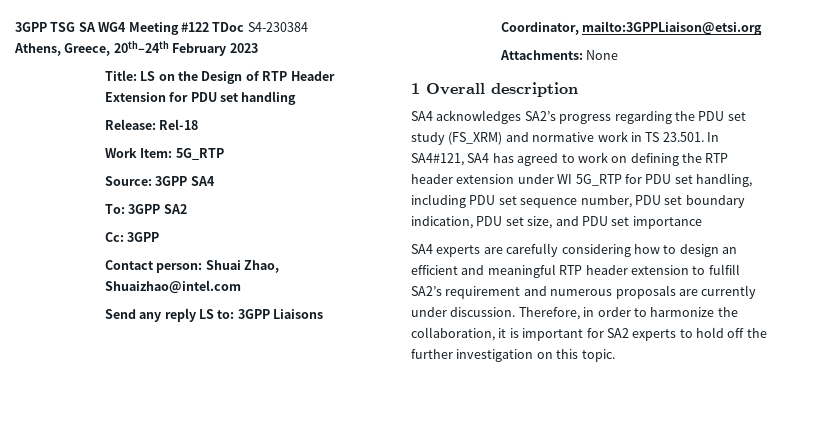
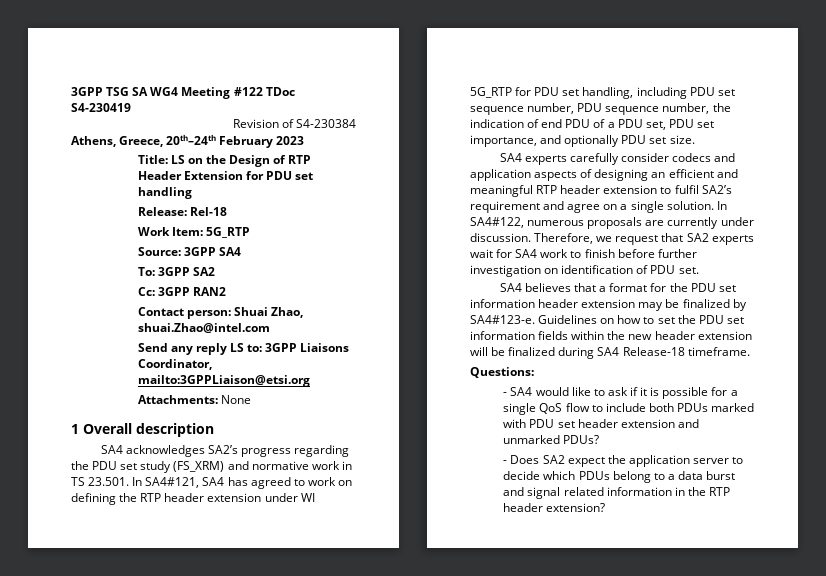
- 3GPP TSG SA WG4 Meeting #122 TDoc S4-230384
+ 3GPP TSG SA WG4 Meeting #122 TDoc S4-230419
+ Revision of S4-230384
- Cc: 3GPP
+ Cc: 3GPP RAN2
- Contact person: Shuai Zhao, Shuaizhao@intel.com
+ Contact person: Shuai Zhao, shuai.Zhao@intel.com
- SA4 acknowledges SA2’s progress regarding the PDU set study (FS_XRM) and normative work in TS 23.501. In SA4#121, SA4 has agreed to work on defining the RTP header extension under WI 5G_RTP for PDU set handling, including PDU set sequence number, PDU set boundary indication, PDU set size, and PDU set importance
+ SA4 acknowledges SA2’s progress regarding the PDU set study (FS_XRM) and normative work in TS 23.501. In SA4#121, SA4 has agreed to work on defining the RTP header extension under WI 5G_RTP for PDU set handling, including PDU set sequence number, PDU sequence number, the indication of end PDU of a PDU set, PDU set importance, and optionally PDU set size.
- SA4 experts are carefully considering how to design an efficient and meaningful RTP header extension to fulfill SA2’s requirement and numerous proposals are currently under discussion.
+ SA4 experts carefully consider codecs and application aspects of designing an efficient and meaningful RTP header extension to fulfil SA2’s requirement and agree on a single solution. In SA4#122, numerous proposals are currently under discussion.
- Therefore, in order to harmonize the collaboration, it is important for SA2 experts to hold off the further investigation on this topic.
+ Therefore, we request that SA2 experts wait for SA4 work to finish before further investigation on identification of PDU set.
+ SA4 believes that a format for the PDU set information header extension may be finalized by SA4#123-e. Guidelines on how to set the PDU set information fields within the new header extension will be finalized during SA4 Release-18 timeframe.
+ Questions:
+ - SA4 would like to ask if it is possible for a single QoS flow to include both PDUs marked with PDU set header extension and unmarked PDUs?
+ - Does SA2 expect the application server to decide which PDUs belong to a data burst and signal related information in the RTP header extension?

